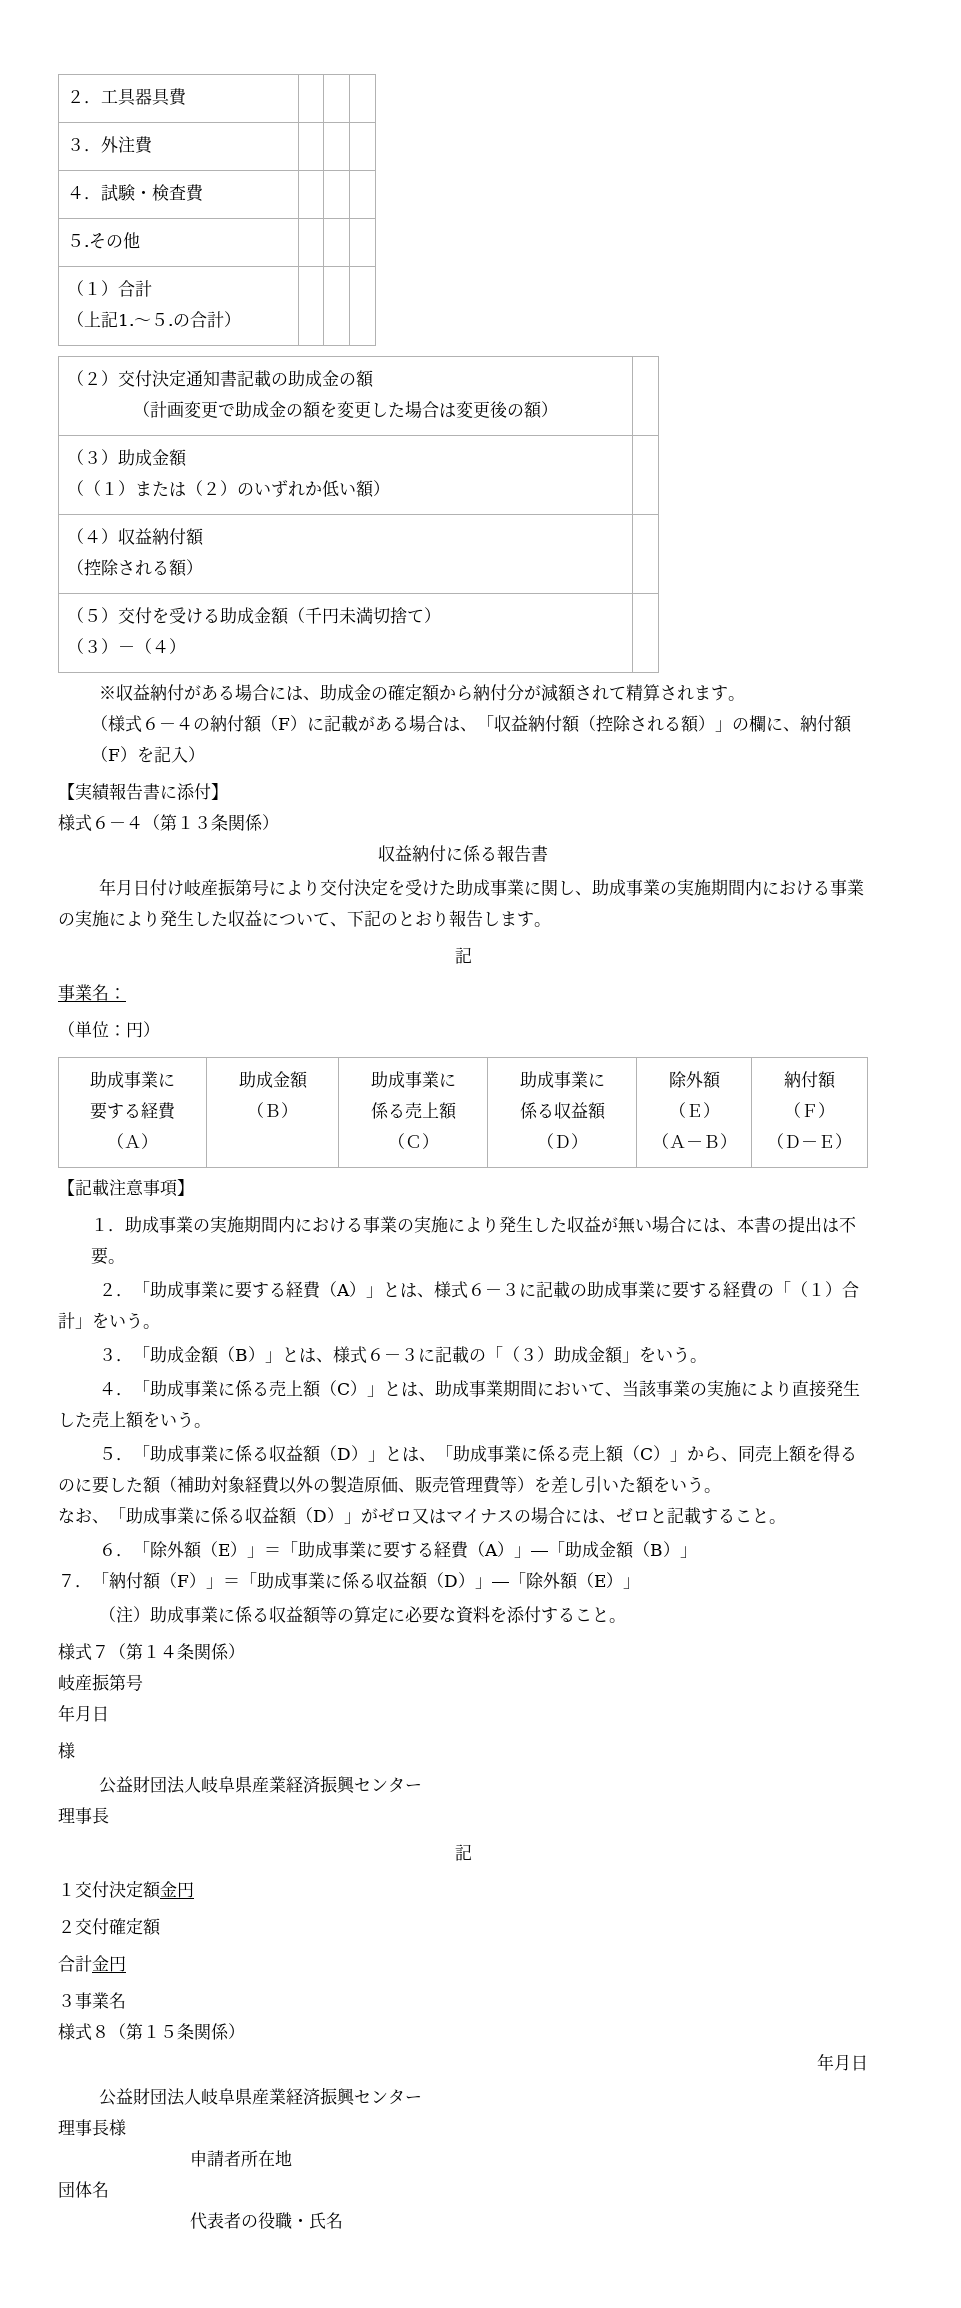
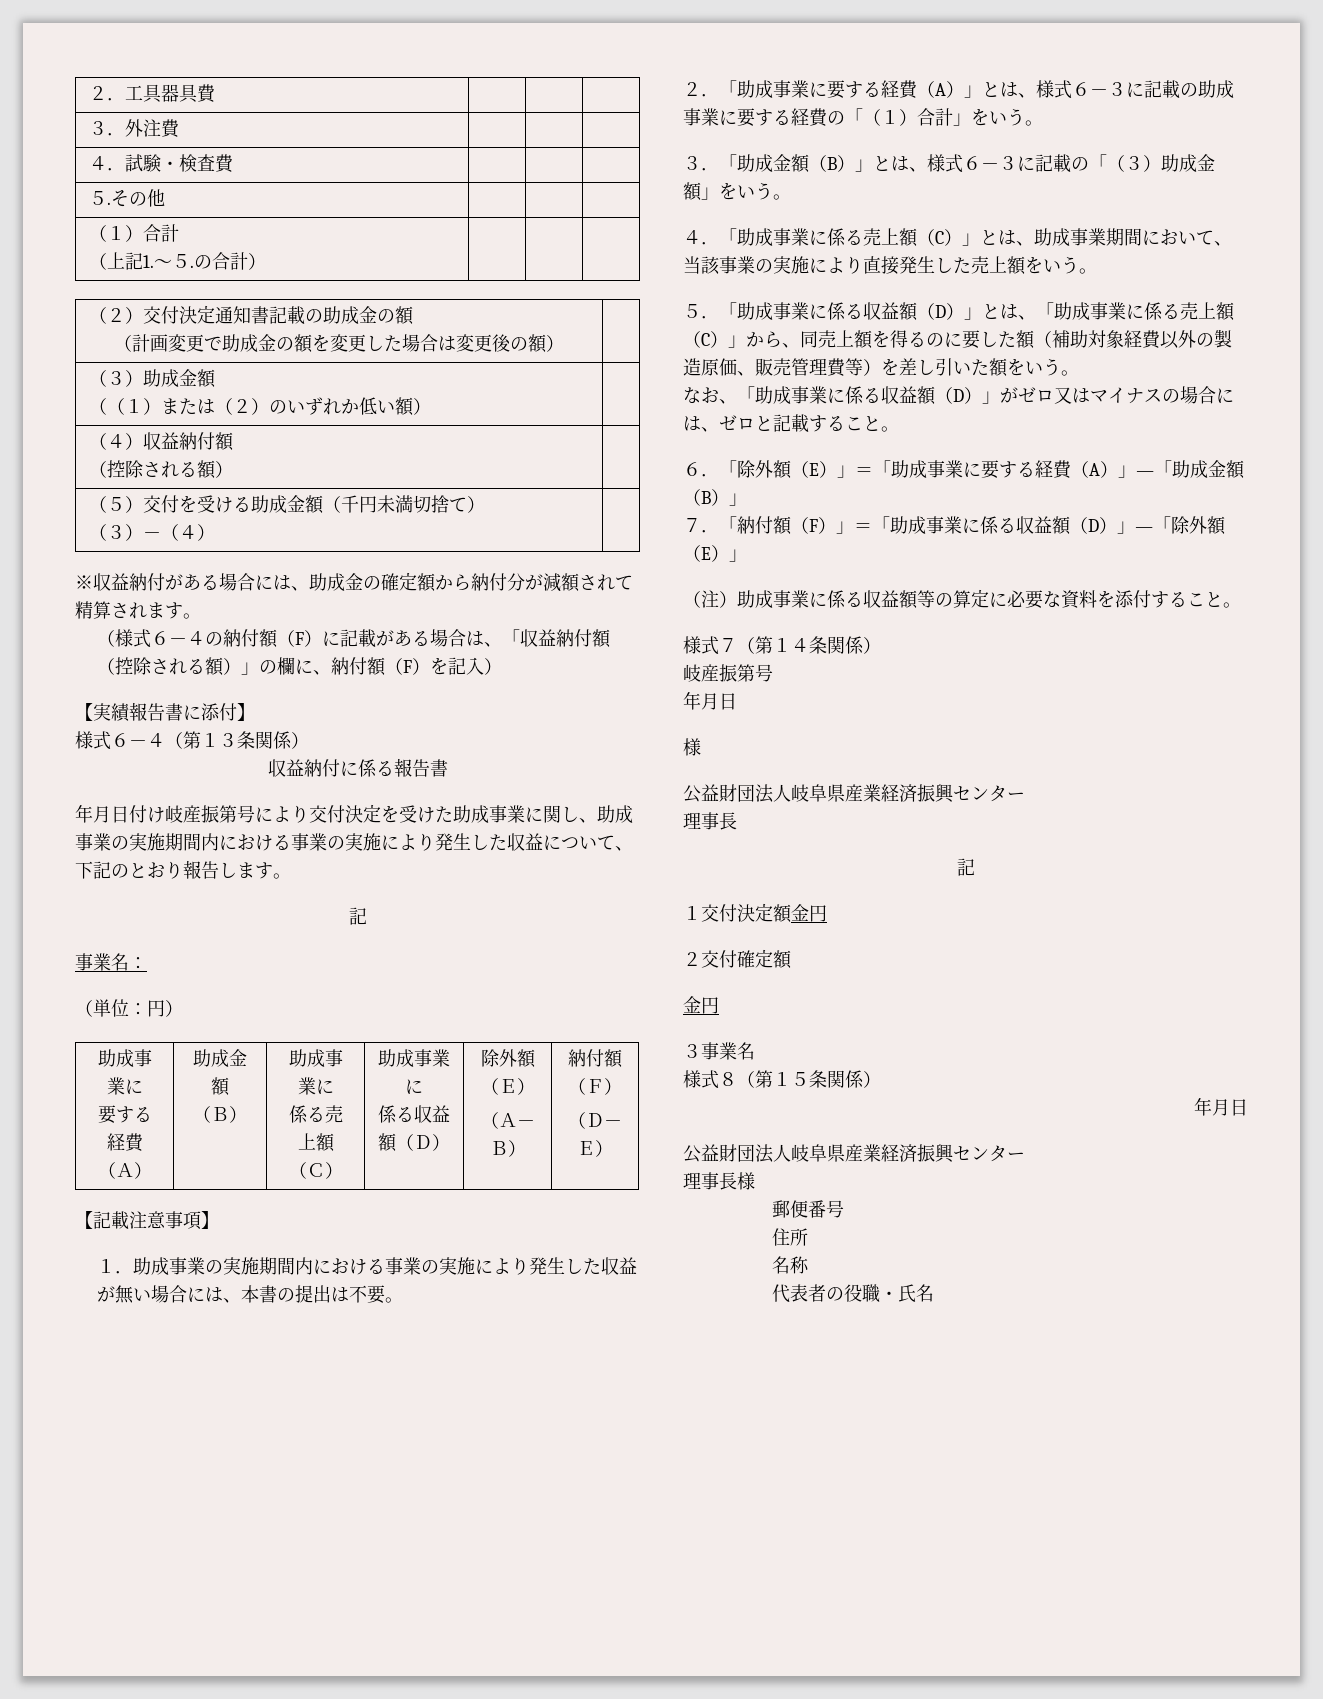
  ２交付確定額
- 合計金円
+ 金円
- 申請者所在地
- 団体名
+ 郵便番号
+ 住所
+ 名称

